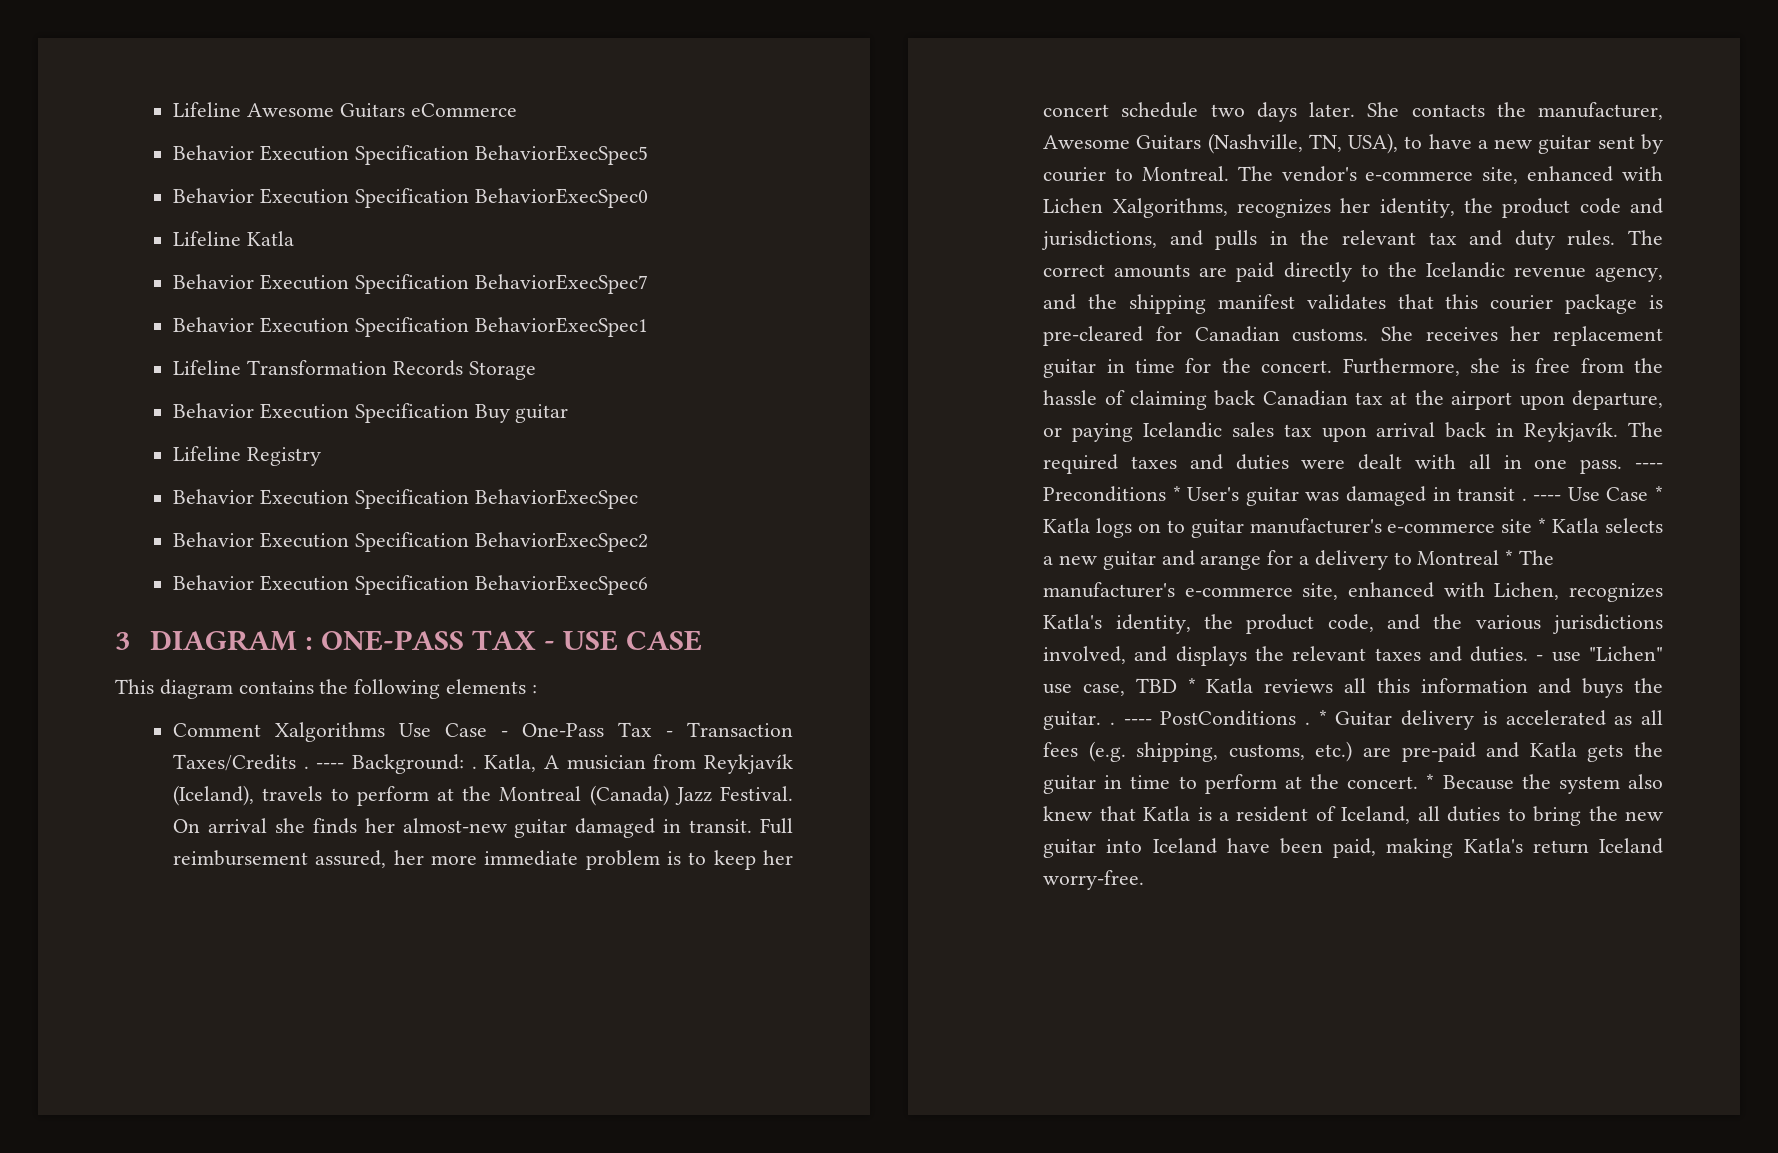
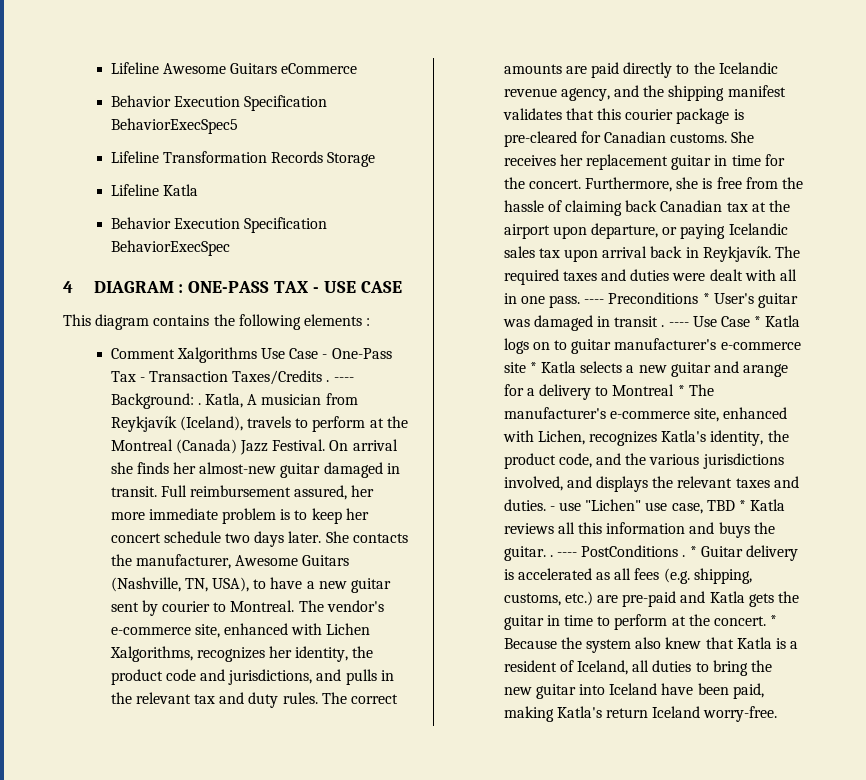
- Behavior Execution Specification BehaviorExecSpec0
+ Lifeline Transformation Records Storage
  Lifeline Katla
- Behavior Execution Specification BehaviorExecSpec7
- Behavior Execution Specification BehaviorExecSpec1
- Lifeline Transformation Records Storage
- Behavior Execution Specification Buy guitar
- Lifeline Registry
  Behavior Execution Specification BehaviorExecSpec
- Behavior Execution Specification BehaviorExecSpec2
- Behavior Execution Specification BehaviorExecSpec6
- 3 DIAGRAM : ONE-PASS TAX - USE CASE
+ 4 DIAGRAM : ONE-PASS TAX - USE CASE

